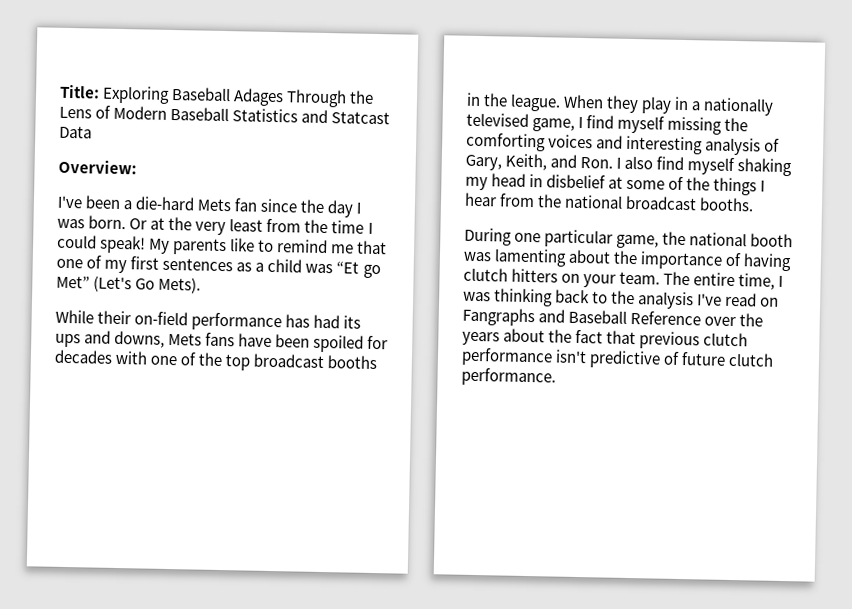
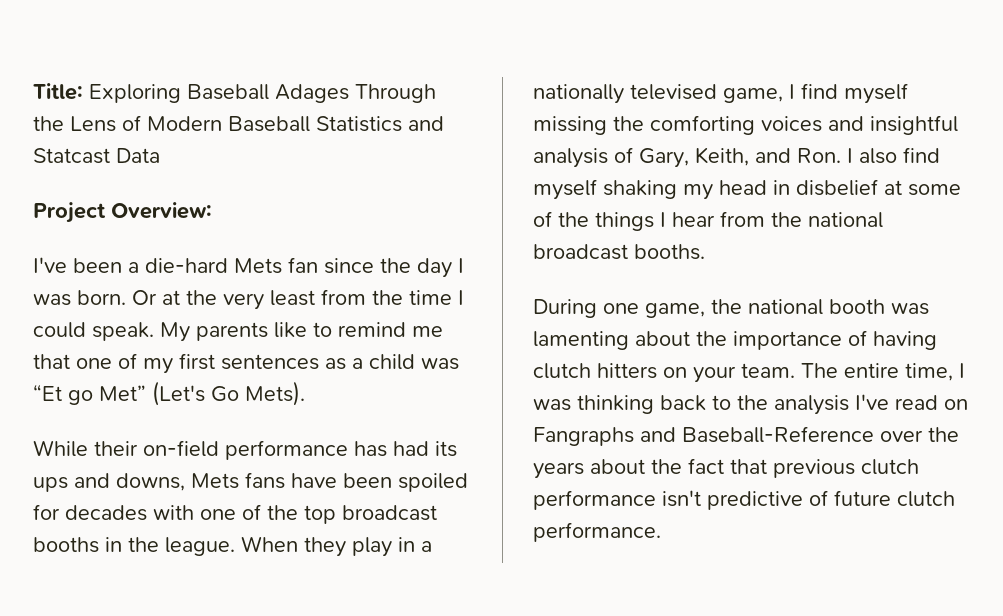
- Overview:
+ Project Overview:
- Or at the very least from the time I could speak!
+ Or at the very least from the time I could speak.
- When they play in a nationally televised game, I find myself missing the comforting voices and interesting analysis of Gary, Keith, and Ron. I also find myself shaking my head in disbelief at some of the things I hear from the national broadcast booths.
+ When they play in a nationally televised game, I find myself missing the comforting voices and insightful analysis of Gary, Keith, and Ron. I also find myself shaking my head in disbelief at some of the things I hear from the national broadcast booths.
- During one particular game, the national booth was lamenting about the importance of having clutch hitters on your team.
+ During one game, the national booth was lamenting about the importance of having clutch hitters on your team.
- The entire time, I was thinking back to the analysis I've read on Fangraphs and Baseball Reference over the years about the fact that previous clutch performance isn't predictive of future clutch performance.
+ The entire time, I was thinking back to the analysis I've read on Fangraphs and Baseball-Reference over the years about the fact that previous clutch performance isn't predictive of future clutch performance.

